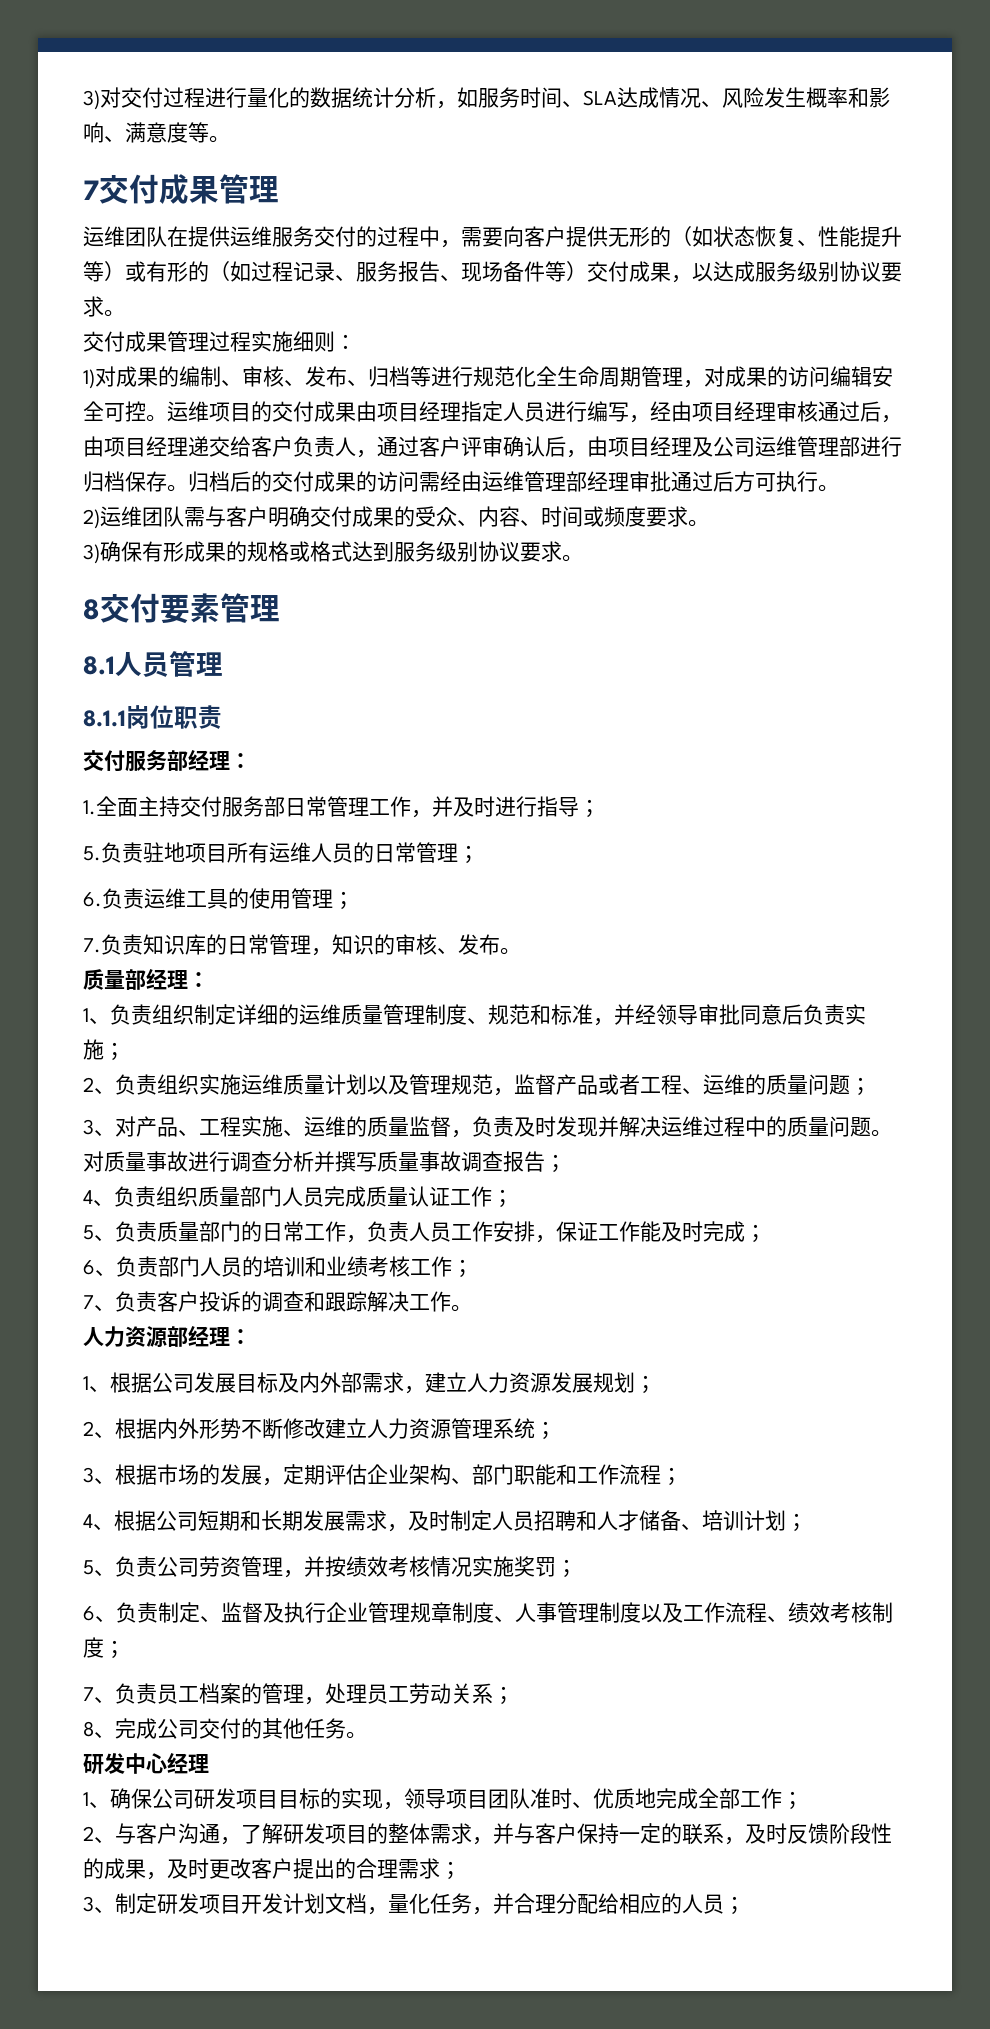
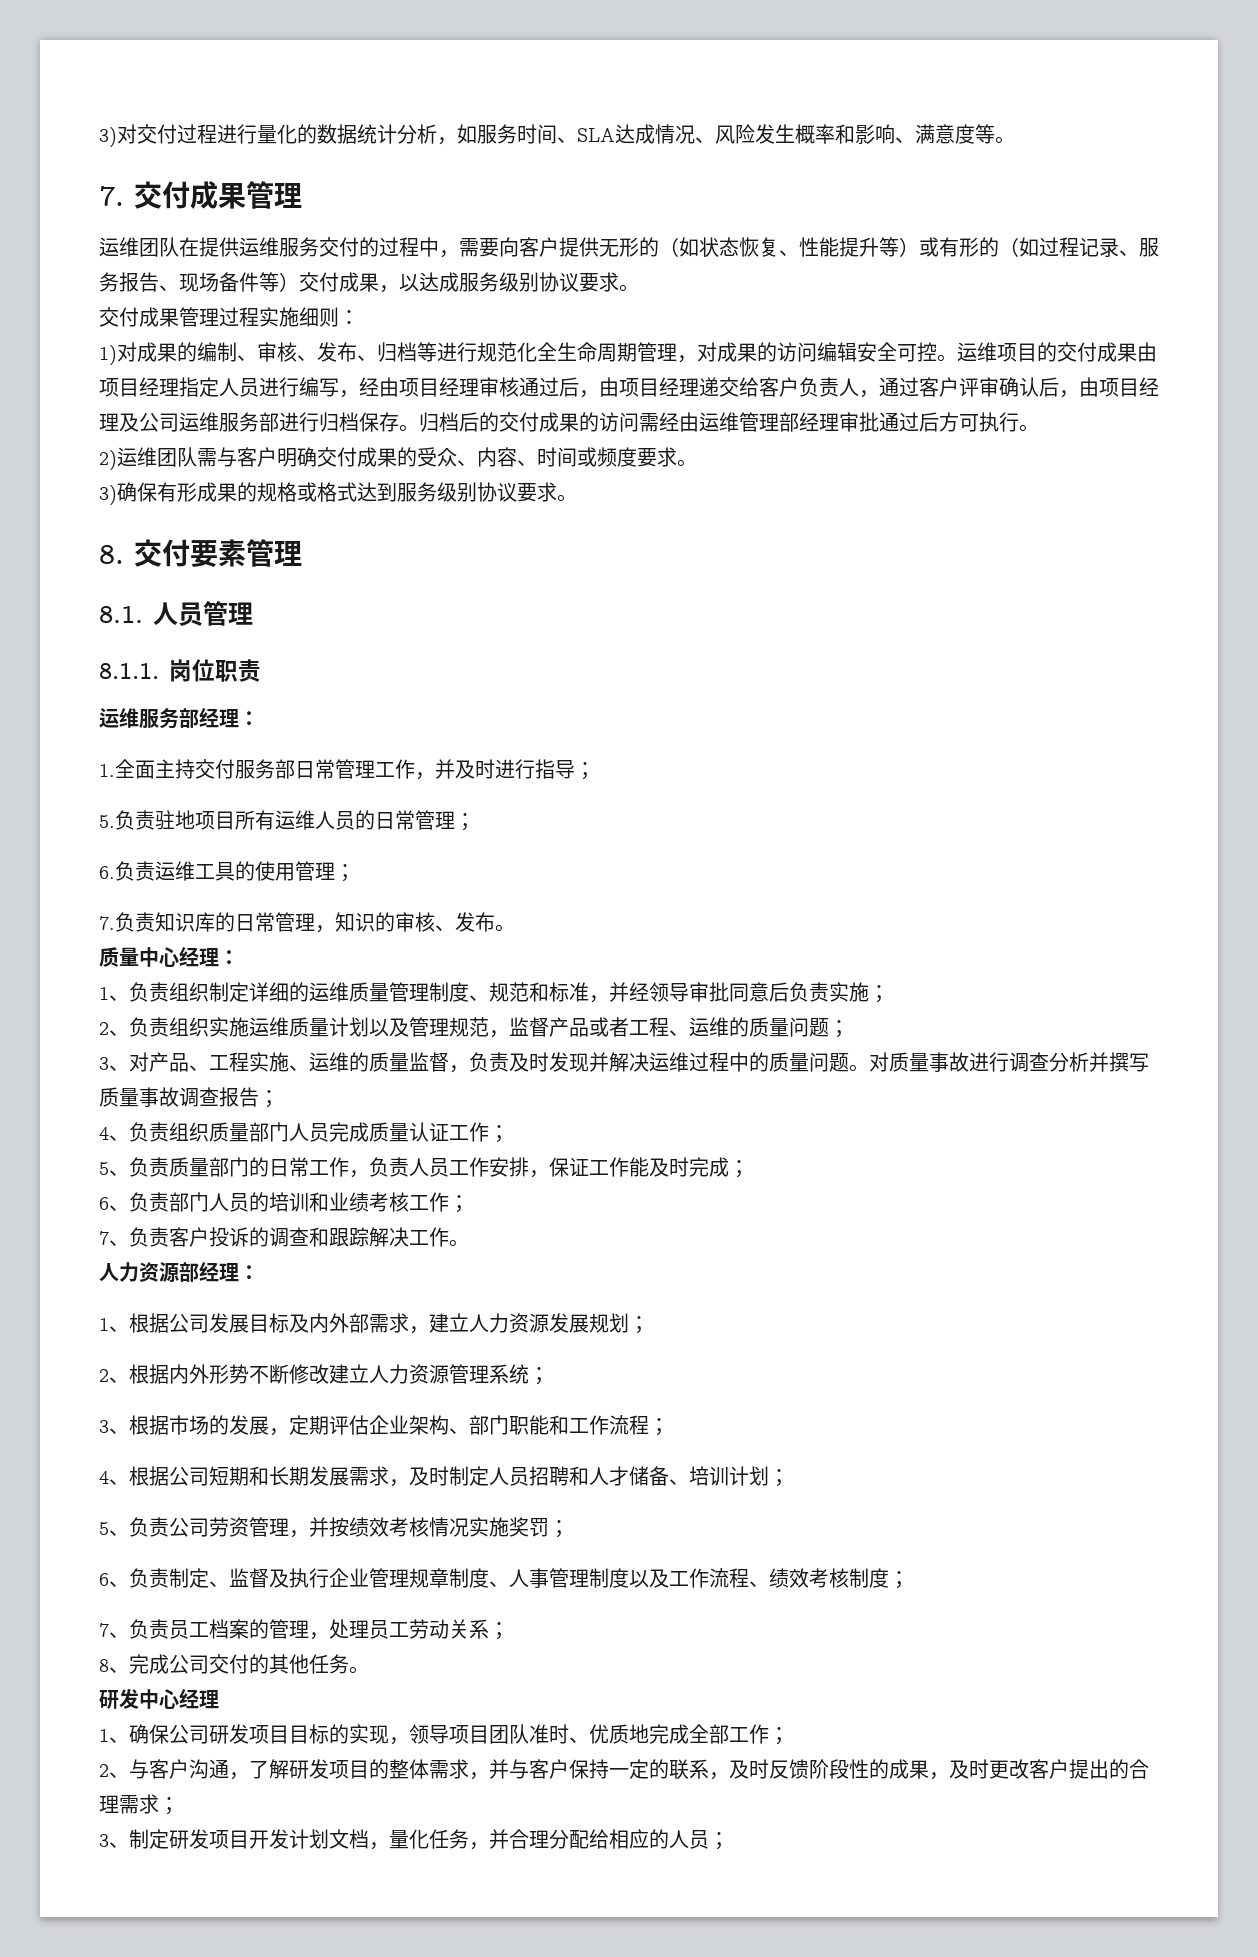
- 7交付成果管理
+ 7.交付成果管理
- 运维项目的交付成果由项目经理指定人员进行编写，经由项目经理审核通过后，由项目经理递交给客户负责人，通过客户评审确认后，由项目经理及公司运维管理部进行归档保存。
+ 运维项目的交付成果由项目经理指定人员进行编写，经由项目经理审核通过后，由项目经理递交给客户负责人，通过客户评审确认后，由项目经理及公司运维服务部进行归档保存。
- 8交付要素管理
+ 8.交付要素管理
- 8.1人员管理
+ 8.1.人员管理
- 8.1.1岗位职责
+ 8.1.1.岗位职责
- 交付服务部经理：
+ 运维服务部经理：
- 质量部经理：
+ 质量中心经理：

